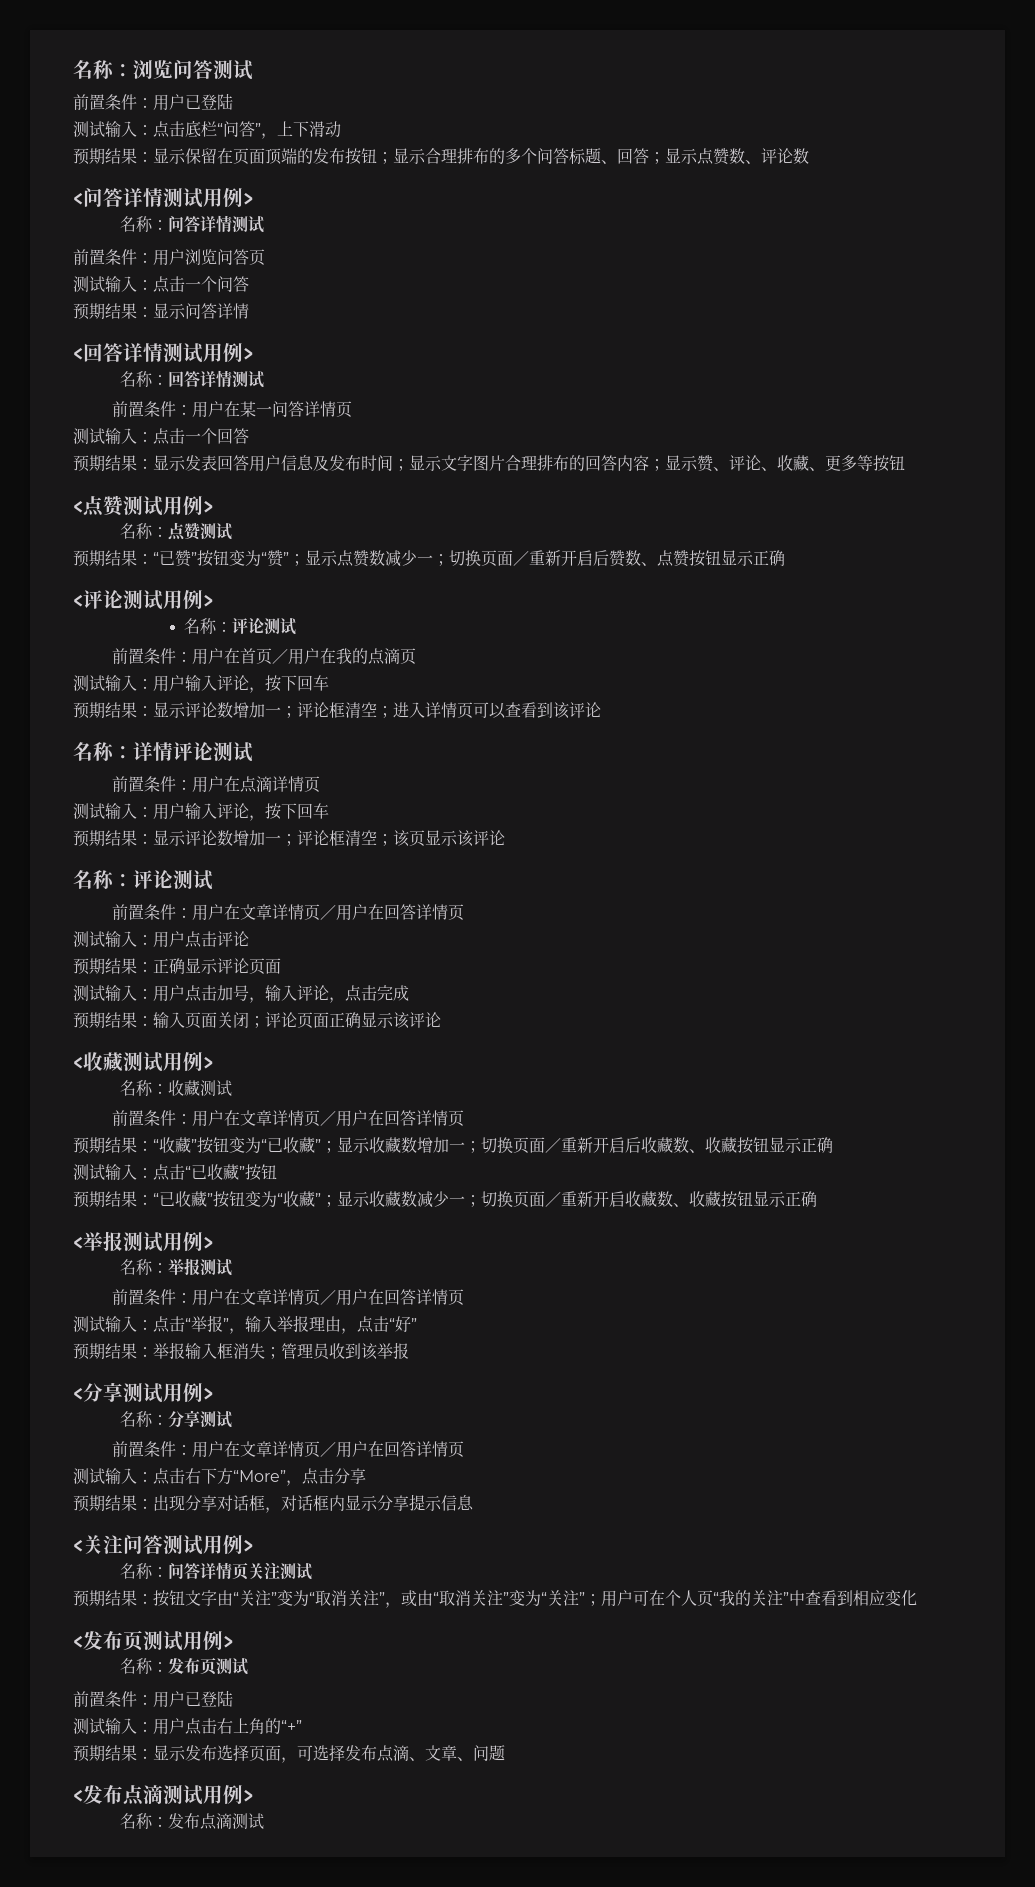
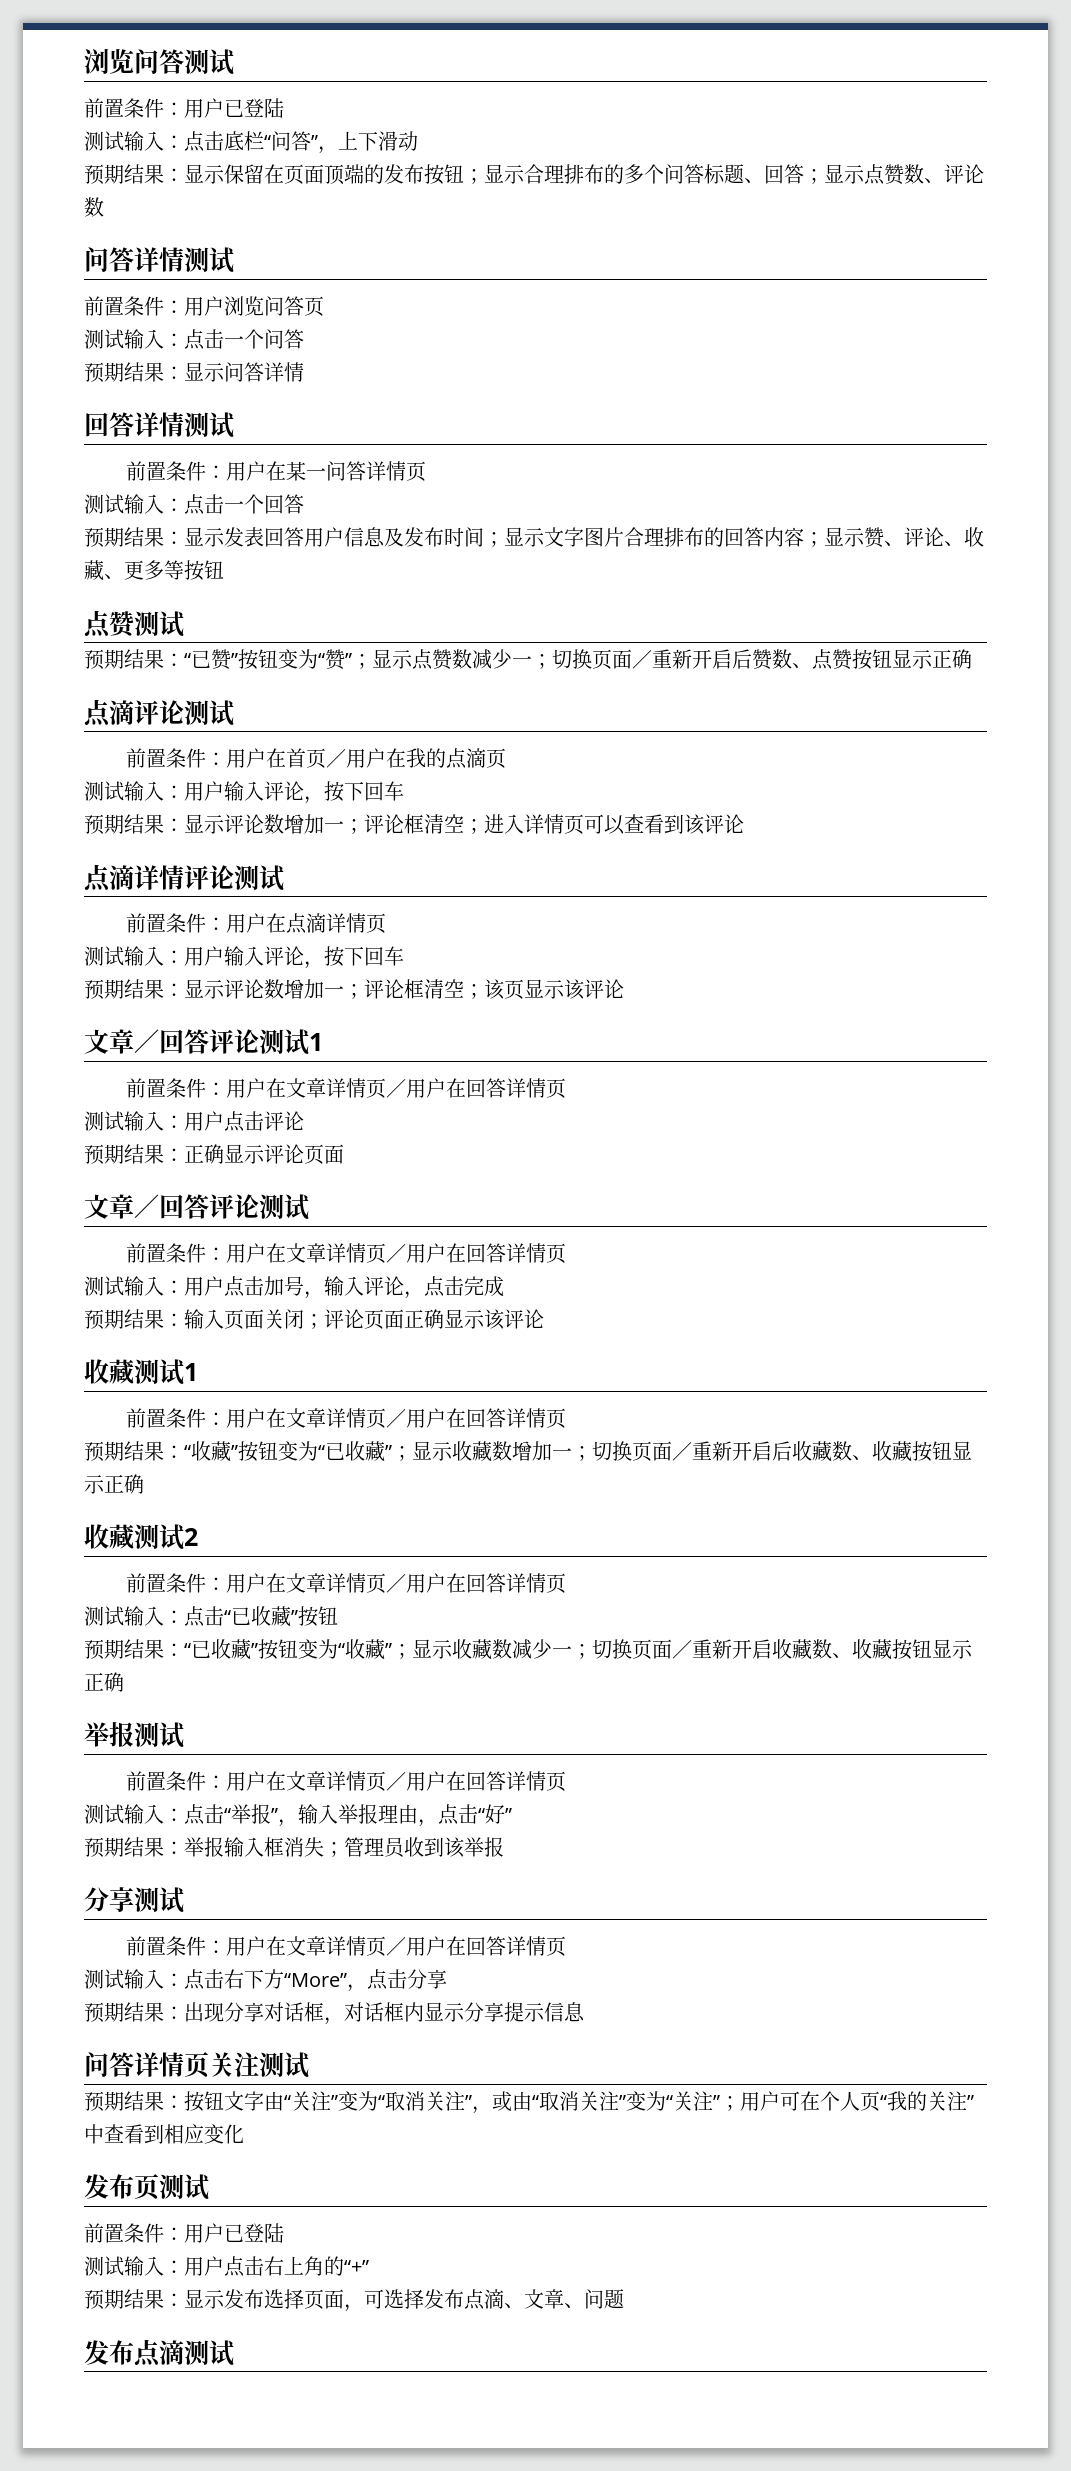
- 名称：浏览问答测试
+ 浏览问答测试
- <问答详情测试用例>
- 名称：问答详情测试
+ 问答详情测试
- <回答详情测试用例>
- 名称：回答详情测试
+ 回答详情测试
- <点赞测试用例>
- 名称：点赞测试
+ 点赞测试
- <评论测试用例>
- 名称：评论测试
+ 点滴评论测试
- 名称：详情评论测试
+ 点滴详情评论测试
  预期结果：显示评论数增加一；评论框清空；该页显示该评论
- 名称：评论测试
+ 文章／回答评论测试1
  预期结果：正确显示评论页面
+ 文章／回答评论测试
+ 前置条件：用户在文章详情页／用户在回答详情页
- <收藏测试用例>
- 名称：收藏测试
+ 收藏测试1
+ 收藏测试2
+ 前置条件：用户在文章详情页／用户在回答详情页
- <举报测试用例>
- 名称：举报测试
+ 举报测试
- <分享测试用例>
- 名称：分享测试
+ 分享测试
- <关注问答测试用例>
- 名称：问答详情页关注测试
+ 问答详情页关注测试
- <发布页测试用例>
- 名称：发布页测试
+ 发布页测试
- <发布点滴测试用例>
- 名称：发布点滴测试
+ 发布点滴测试

